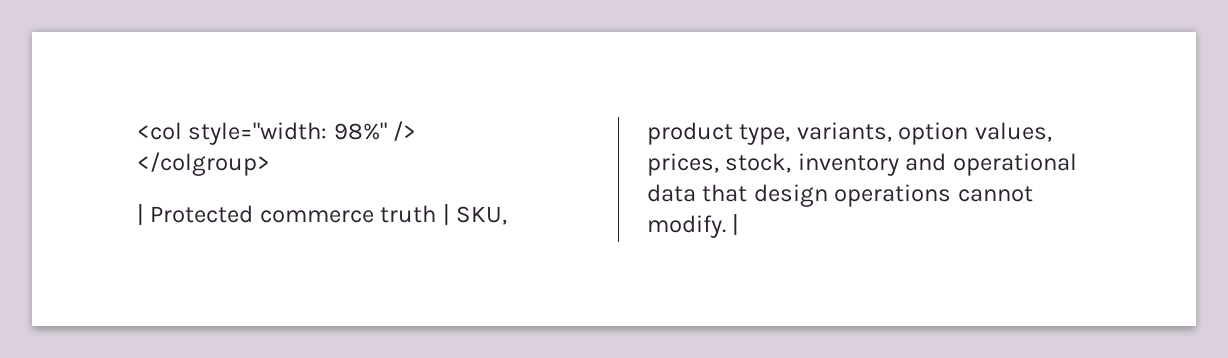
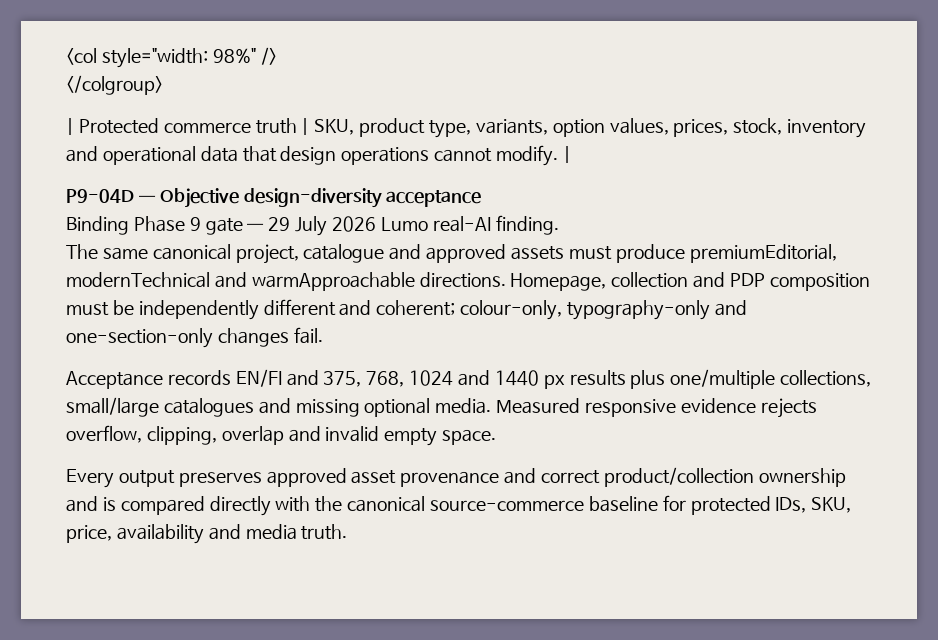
+ P9-04D — Objective design-diversity acceptance
+ Binding Phase 9 gate — 29 July 2026 Lumo real-AI finding.
+ The same canonical project, catalogue and approved assets must produce premiumEditorial, modernTechnical and warmApproachable directions. Homepage, collection and PDP composition must be independently different and coherent; colour-only, typography-only and one-section-only changes fail.
+ Acceptance records EN/FI and 375, 768, 1024 and 1440 px results plus one/multiple collections, small/large catalogues and missing optional media. Measured responsive evidence rejects overflow, clipping, overlap and invalid empty space.
+ Every output preserves approved asset provenance and correct product/collection ownership and is compared directly with the canonical source-commerce baseline for protected IDs, SKU, price, availability and media truth.

